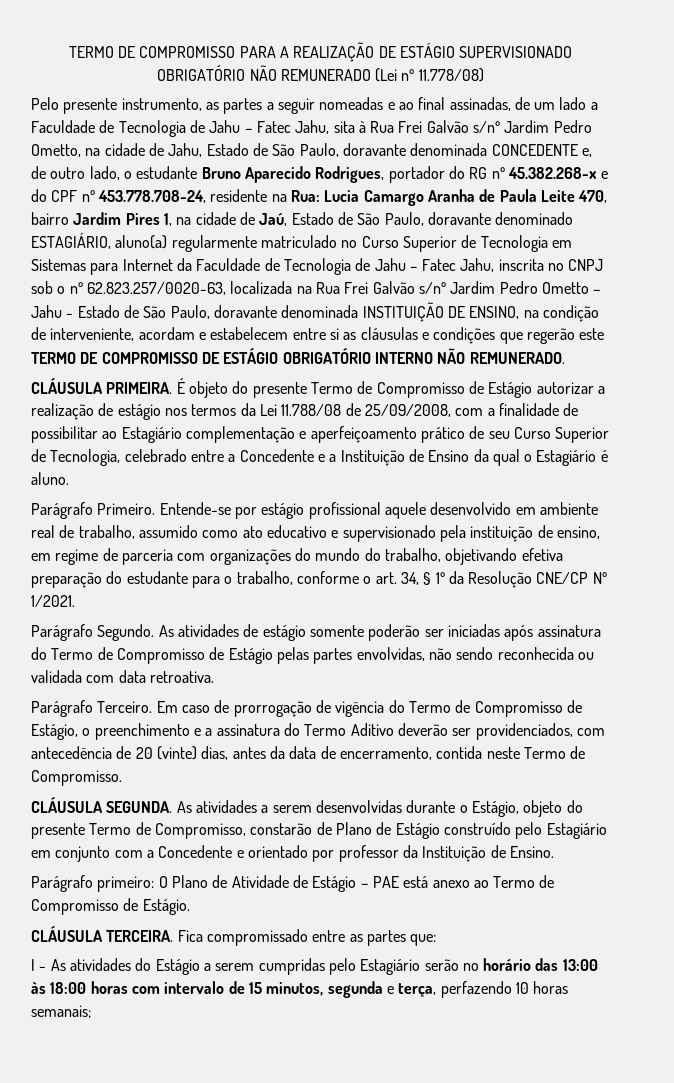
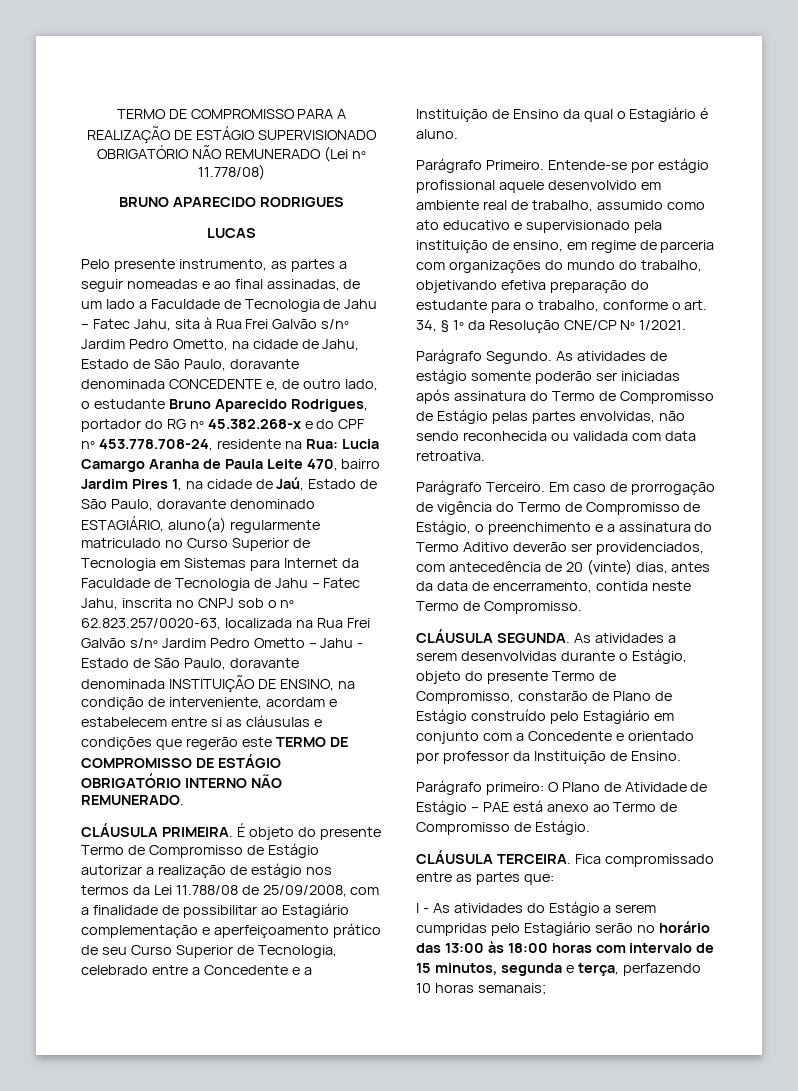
+ BRUNO APARECIDO RODRIGUES
+ LUCAS

